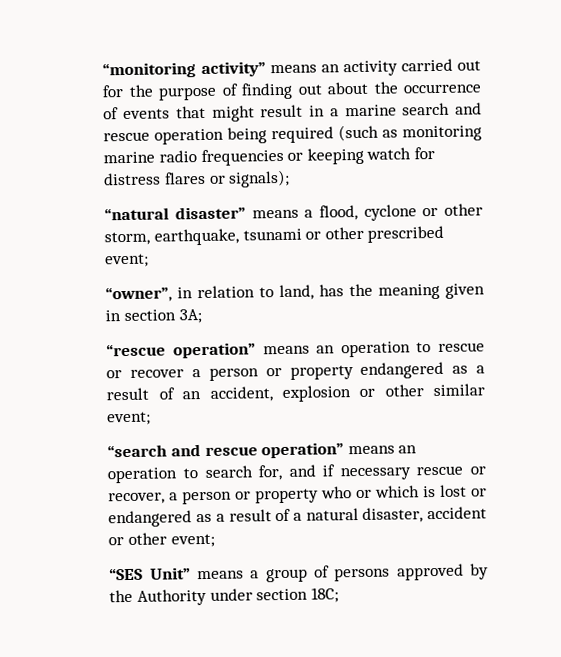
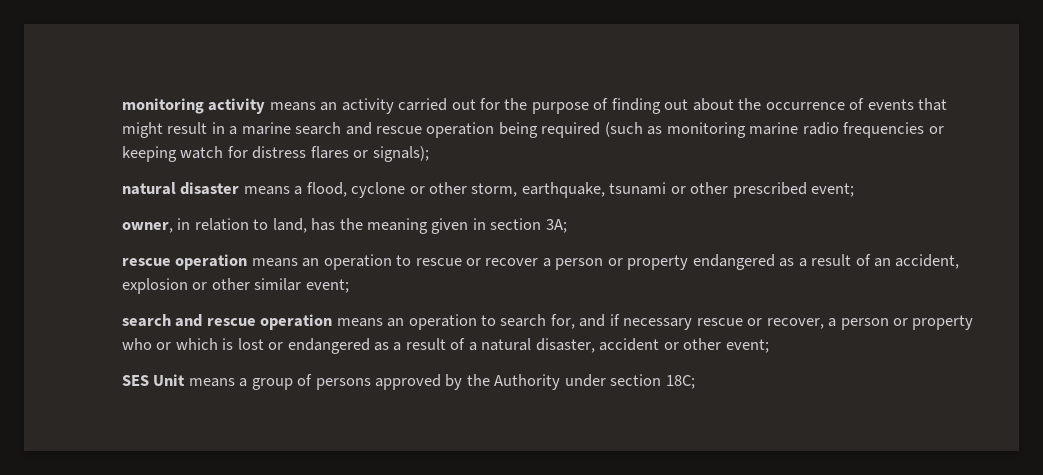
- “monitoring activity” means an activity carried out for the purpose of finding out about the occurrence of events that might result in a marine search and rescue operation being required (such as monitoring marine radio frequencies or keeping watch for distress flares or signals);
+ monitoring activity means an activity carried out for the purpose of finding out about the occurrence of events that might result in a marine search and rescue operation being required (such as monitoring marine radio frequencies or keeping watch for distress flares or signals);
- “natural disaster” means a flood, cyclone or other storm, earthquake, tsunami or other prescribed event;
+ natural disaster means a flood, cyclone or other storm, earthquake, tsunami or other prescribed event;
- “owner”, in relation to land, has the meaning given in section 3A;
+ owner, in relation to land, has the meaning given in section 3A;
- “rescue operation” means an operation to rescue or recover a person or property endangered as a result of an accident, explosion or other similar event;
+ rescue operation means an operation to rescue or recover a person or property endangered as a result of an accident, explosion or other similar event;
- “search and rescue operation” means an operation to search for, and if necessary rescue or recover, a person or property who or which is lost or endangered as a result of a natural disaster, accident or other event;
+ search and rescue operation means an operation to search for, and if necessary rescue or recover, a person or property who or which is lost or endangered as a result of a natural disaster, accident or other event;
- “SES Unit” means a group of persons approved by the Authority under section 18C;
+ SES Unit means a group of persons approved by the Authority under section 18C;

